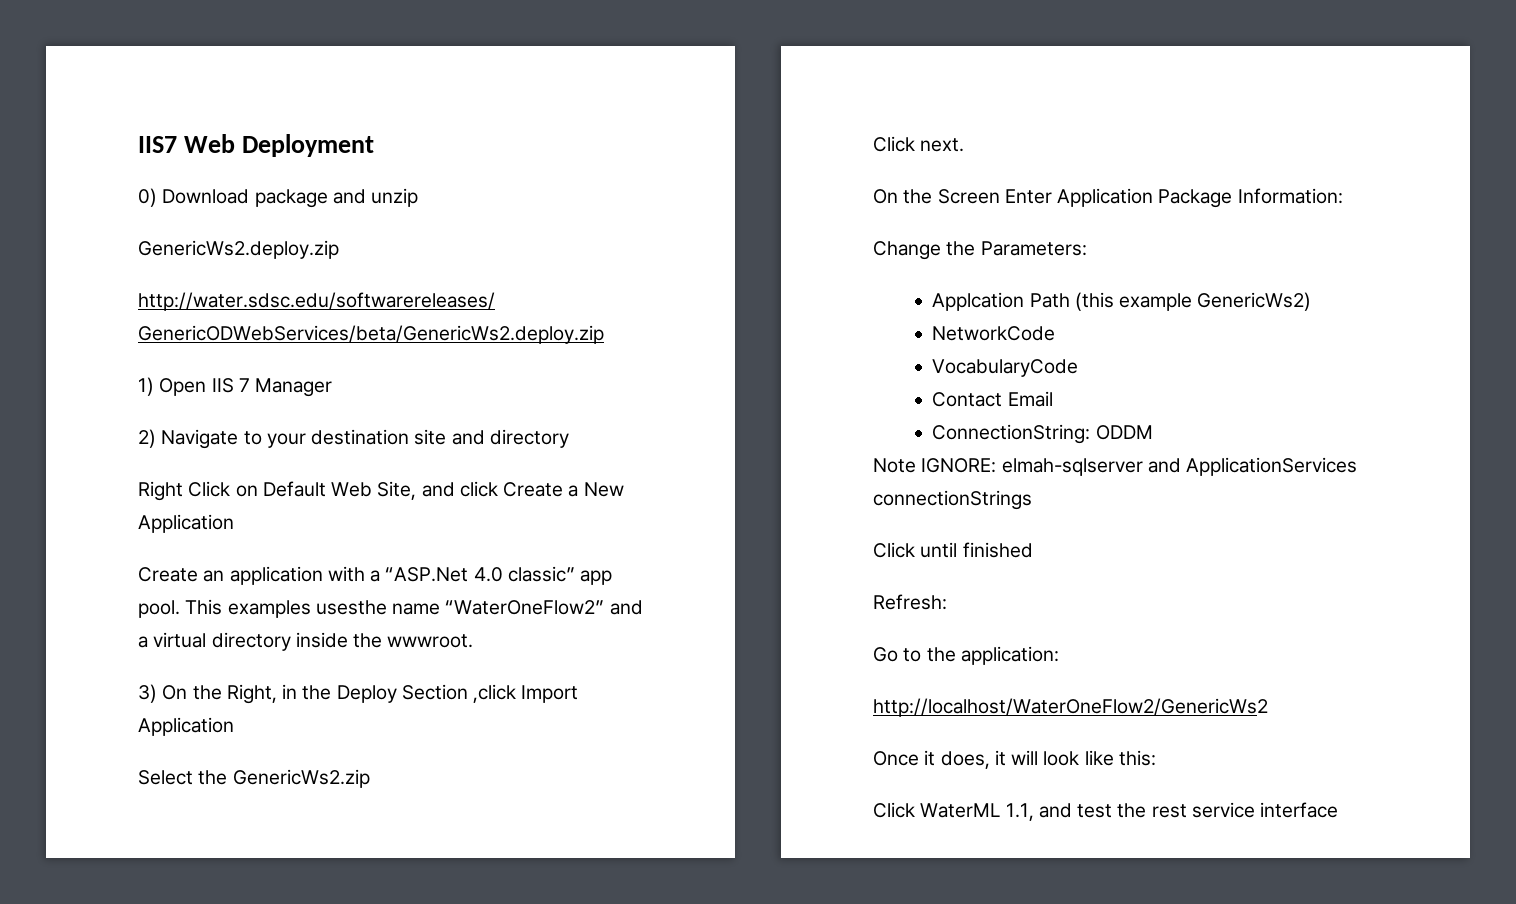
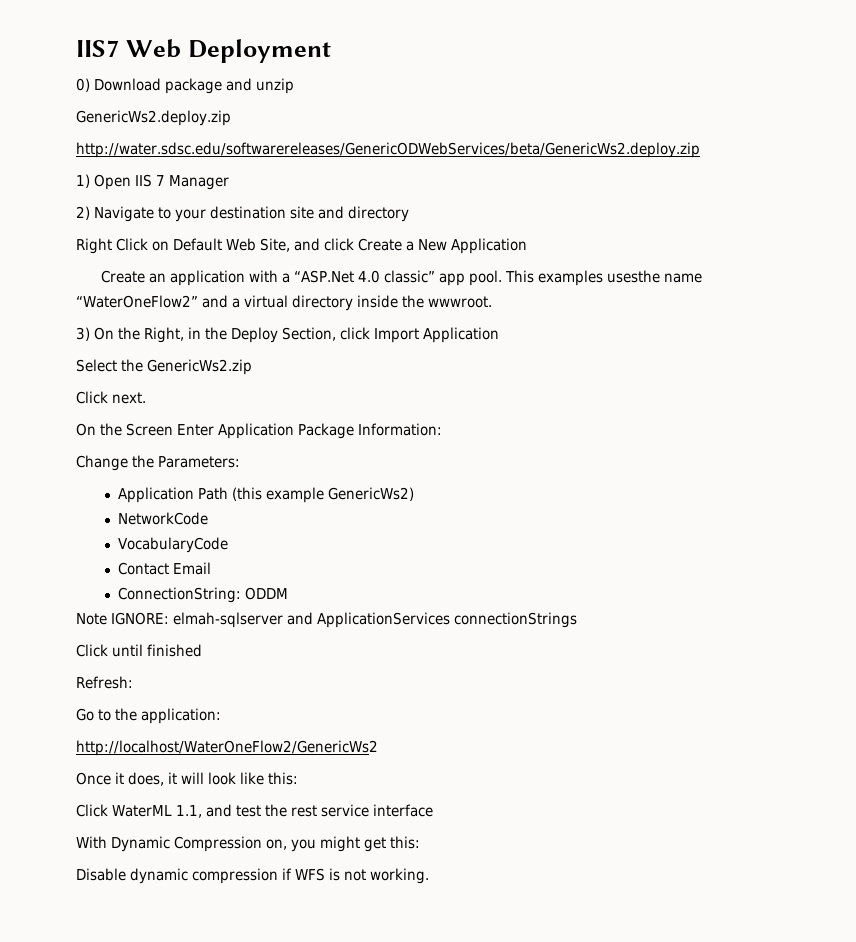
- 3) On the Right, in the Deploy Section ,click Import Application
+ 3) On the Right, in the Deploy Section, click Import Application
- Applcation Path (this example GenericWs2)
+ Application Path (this example GenericWs2)
+ With Dynamic Compression on, you might get this:
+ Disable dynamic compression if WFS is not working.

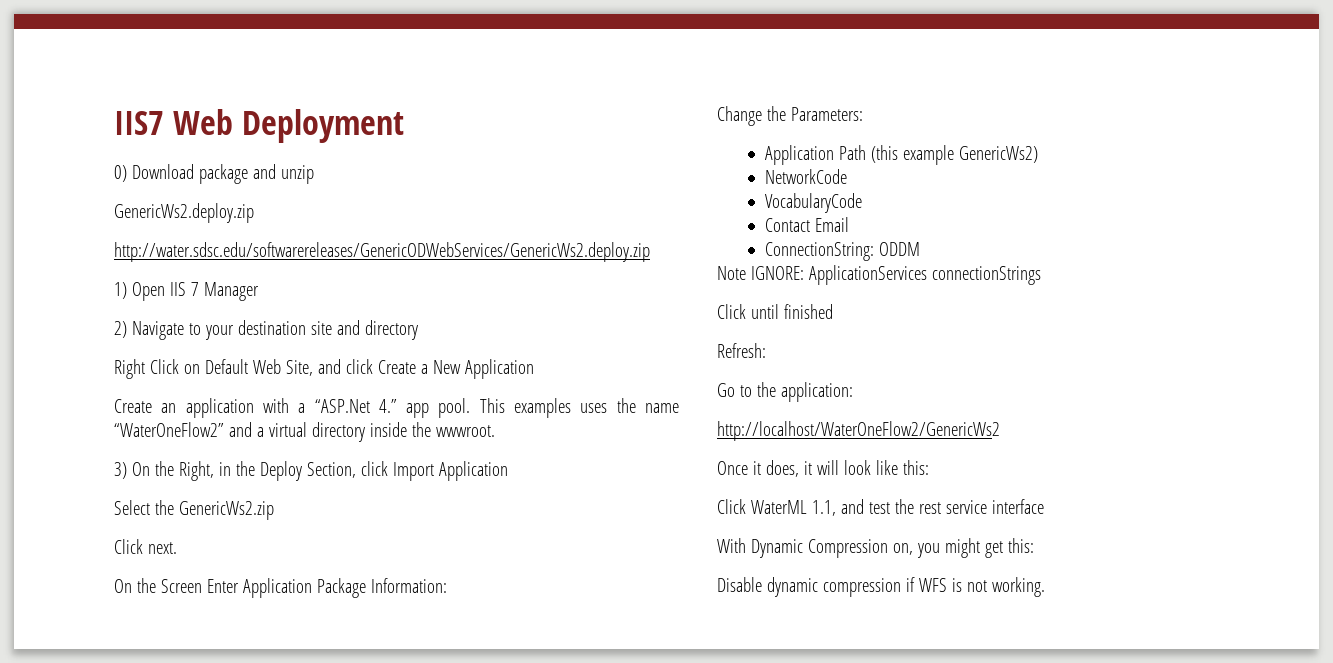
- http://water.sdsc.edu/softwarereleases/GenericODWebServices/beta/GenericWs2.deploy.zip
+ http://water.sdsc.edu/softwarereleases/GenericODWebServices/GenericWs2.deploy.zip
- Create an application with a “ASP.Net 4.0 classic” app pool.
+ Create an application with a “ASP.Net 4.” app pool.
- This examples usesthe name “WaterOneFlow2” and a virtual directory inside the wwwroot.
+ This examples uses the name “WaterOneFlow2” and a virtual directory inside the wwwroot.
- Note IGNORE: elmah-sqlserver and ApplicationServices connectionStrings
+ Note IGNORE: ApplicationServices connectionStrings

